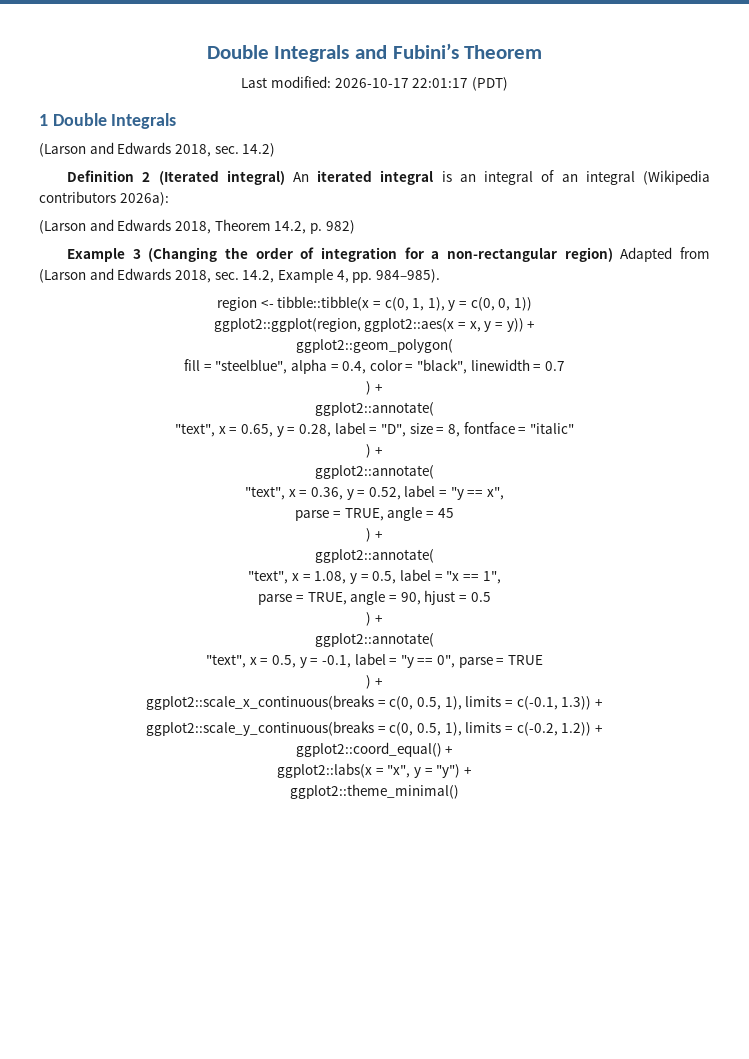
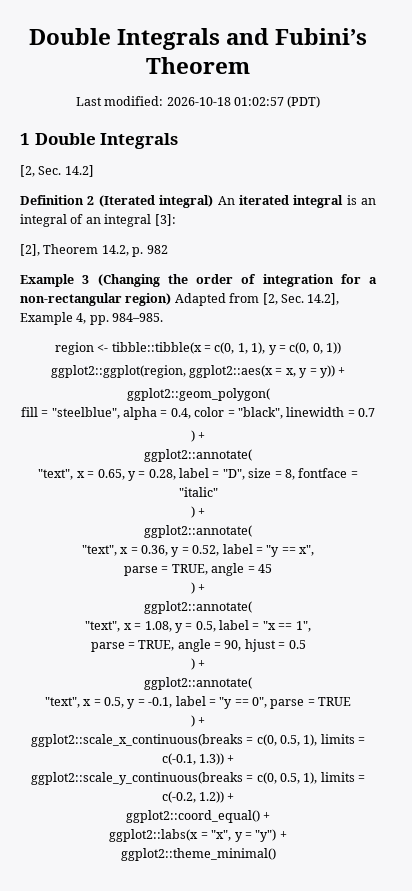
- Last modified: 2026-10-17 22:01:17 (PDT)
+ Last modified: 2026-10-18 01:02:57 (PDT)
- (Larson and Edwards 2018, sec. 14.2)
+ [2, Sec. 14.2]
- Definition 2 (Iterated integral) An iterated integral is an integral of an integral (Wikipedia contributors 2026a):
- (Larson and Edwards 2018, Theorem 14.2, p. 982)
+ Definition 2 (Iterated integral) An iterated integral is an integral of an integral [3]:
+ [2], Theorem 14.2, p. 982
- Example 3 (Changing the order of integration for a non-rectangular region) Adapted from (Larson and Edwards 2018, sec. 14.2, Example 4, pp. 984–985).
+ Example 3 (Changing the order of integration for a non-rectangular region) Adapted from [2, Sec. 14.2], Example 4, pp. 984–985.

